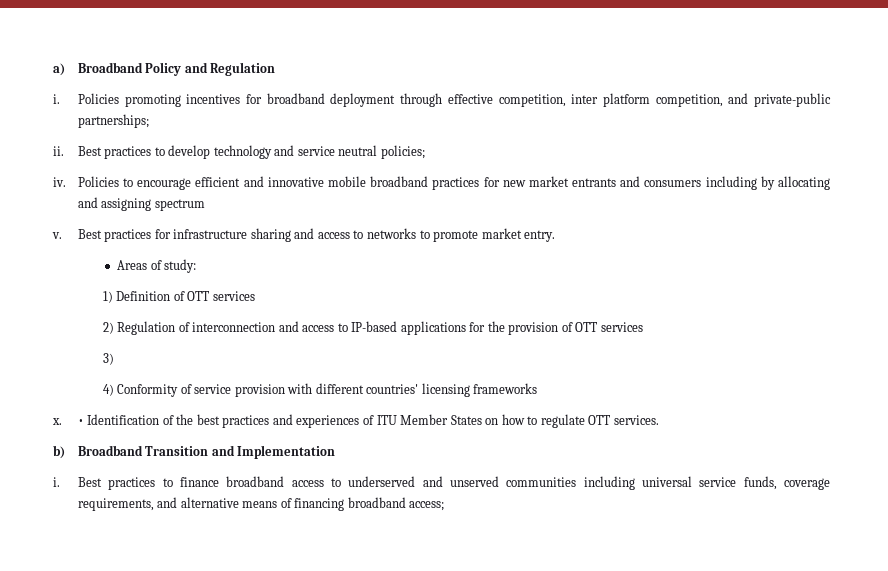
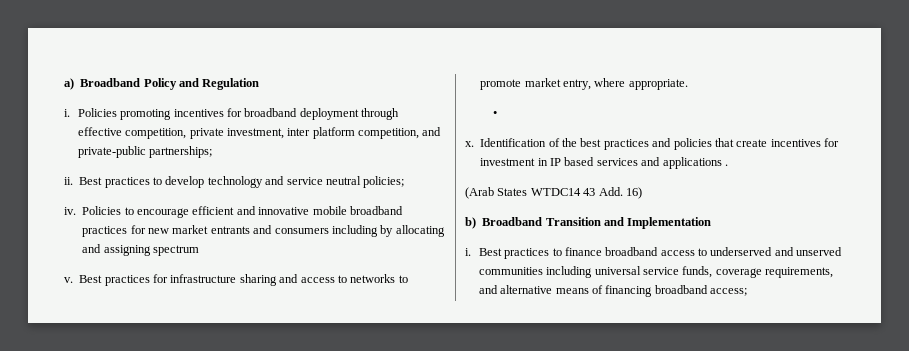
- Policies promoting incentives for broadband deployment through effective competition, inter platform competition, and private-public partnerships;
+ Policies promoting incentives for broadband deployment through effective competition, private investment, inter platform competition, and private-public partnerships;
- Best practices for infrastructure sharing and access to networks to promote market entry.
- Areas of study:
- 1) Definition of OTT services
- 2) Regulation of interconnection and access to IP-based applications for the provision of OTT services
- 3)
- 4) Conformity of service provision with different countries' licensing frameworks
+ Best practices for infrastructure sharing and access to networks to promote market entry, where appropriate.
+ •
- • Identification of the best practices and experiences of ITU Member States on how to regulate OTT services.
+ Identification of the best practices and policies that create incentives for investment in IP based services and applications .
+ (Arab States WTDC14 43 Add. 16)

